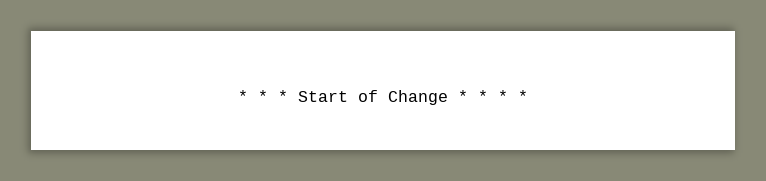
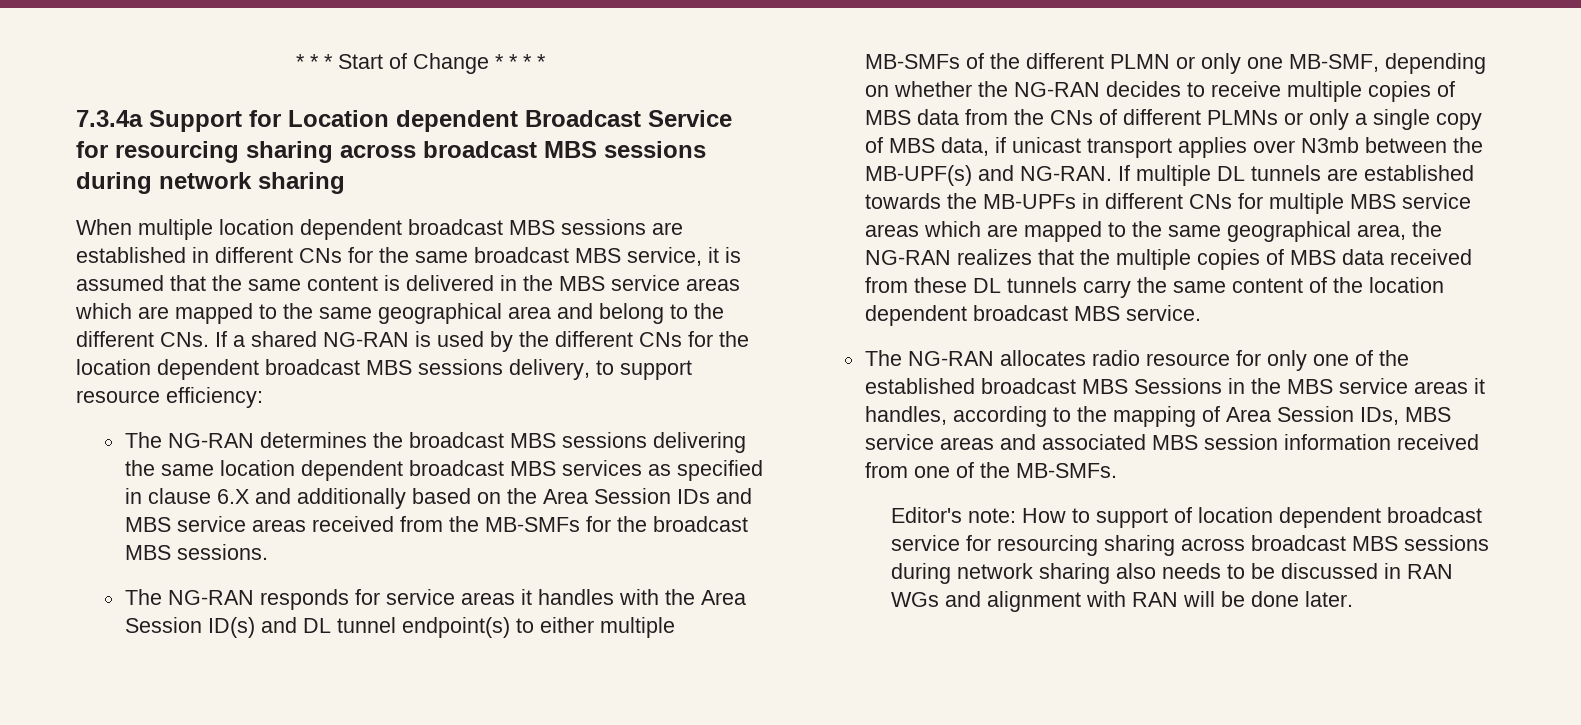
+ 7.3.4a Support for Location dependent Broadcast Service for resourcing sharing across broadcast MBS sessions during network sharing
+ When multiple location dependent broadcast MBS sessions are established in different CNs for the same broadcast MBS service, it is assumed that the same content is delivered in the MBS service areas which are mapped to the same geographical area and belong to the different CNs. If a shared NG-RAN is used by the different CNs for the location dependent broadcast MBS sessions delivery, to support resource efficiency:
+ The NG-RAN determines the broadcast MBS sessions delivering the same location dependent broadcast MBS services as specified in clause 6.X and additionally based on the Area Session IDs and MBS service areas received from the MB-SMFs for the broadcast MBS sessions.
+ The NG-RAN responds for service areas it handles with the Area Session ID(s) and DL tunnel endpoint(s) to either multiple MB-SMFs of the different PLMN or only one MB-SMF, depending on whether the NG-RAN decides to receive multiple copies of MBS data from the CNs of different PLMNs or only a single copy of MBS data, if unicast transport applies over N3mb between the MB-UPF(s) and NG-RAN. If multiple DL tunnels are established towards the MB-UPFs in different CNs for multiple MBS service areas which are mapped to the same geographical area, the NG-RAN realizes that the multiple copies of MBS data received from these DL tunnels carry the same content of the location dependent broadcast MBS service.
+ The NG-RAN allocates radio resource for only one of the established broadcast MBS Sessions in the MBS service areas it handles, according to the mapping of Area Session IDs, MBS service areas and associated MBS session information received from one of the MB-SMFs.
+ Editor's note: How to support of location dependent broadcast service for resourcing sharing across broadcast MBS sessions during network sharing also needs to be discussed in RAN WGs and alignment with RAN will be done later.

